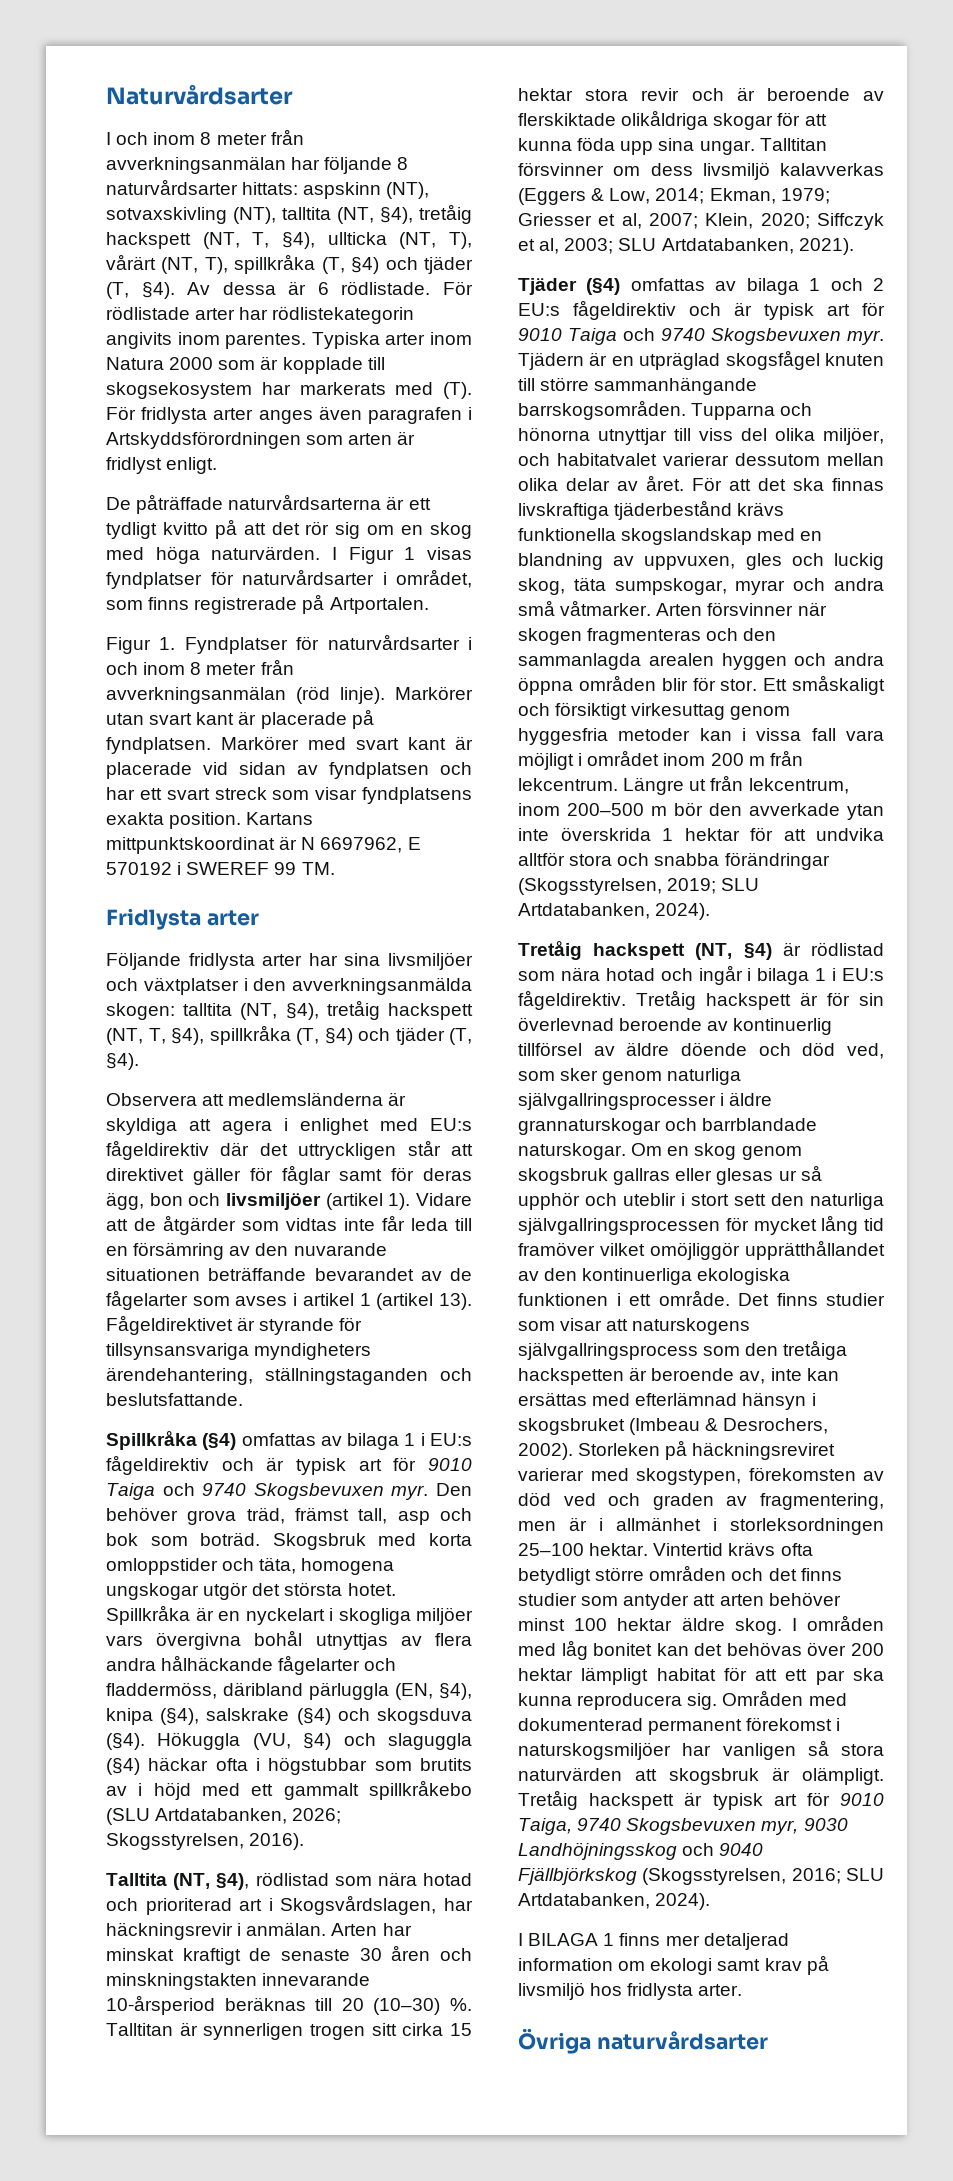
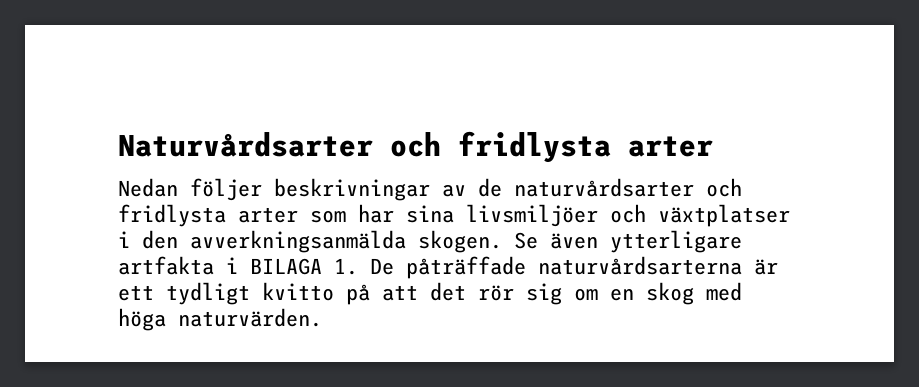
- Naturvårdsarter
- I och inom 8 meter från avverkningsanmälan har följande 8 naturvårdsarter hittats: aspskinn (NT), sotvaxskivling (NT), talltita (NT, §4), tretåig hackspett (NT, T, §4), ullticka (NT, T), vårärt (NT, T), spillkråka (T, §4) och tjäder (T, §4). Av dessa är 6 rödlistade. För rödlistade arter har rödlistekategorin angivits inom parentes. Typiska arter inom Natura 2000 som är kopplade till skogsekosystem har markerats med (T). För fridlysta arter anges även paragrafen i Artskyddsförordningen som arten är fridlyst enligt.
- De påträffade naturvårdsarterna är ett tydligt kvitto på att det rör sig om en skog med höga naturvärden. I Figur 1 visas fyndplatser för naturvårdsarter i området, som finns registrerade på Artportalen.
- Figur 1. Fyndplatser för naturvårdsarter i och inom 8 meter från avverkningsanmälan (röd linje). Markörer utan svart kant är placerade på fyndplatsen. Markörer med svart kant är placerade vid sidan av fyndplatsen och har ett svart streck som visar fyndplatsens exakta position. Kartans mittpunktskoordinat är N 6697962, E 570192 i SWEREF 99 TM.
- Fridlysta arter
- Följande fridlysta arter har sina livsmiljöer och växtplatser i den avverkningsanmälda skogen: talltita (NT, §4), tretåig hackspett (NT, T, §4), spillkråka (T, §4) och tjäder (T, §4).
- Observera att medlemsländerna är skyldiga att agera i enlighet med EU:s fågeldirektiv där det uttryckligen står att direktivet gäller för fåglar samt för deras ägg, bon och livsmiljöer (artikel 1). Vidare att de åtgärder som vidtas inte får leda till en försämring av den nuvarande situationen beträffande bevarandet av de fågelarter som avses i artikel 1 (artikel 13). Fågeldirektivet är styrande för tillsynsansvariga myndigheters ärendehantering, ställningstaganden och beslutsfattande.
- Spillkråka (§4) omfattas av bilaga 1 i EU:s fågeldirektiv och är typisk art för 9010 Taiga och 9740 Skogsbevuxen myr. Den behöver grova träd, främst tall, asp och bok som boträd. Skogsbruk med korta omloppstider och täta, homogena ungskogar utgör det största hotet. Spillkråka är en nyckelart i skogliga miljöer vars övergivna bohål utnyttjas av flera andra hålhäckande fågelarter och fladdermöss, däribland pärluggla (EN, §4), knipa (§4), salskrake (§4) och skogsduva (§4). Hökuggla (VU, §4) och slaguggla (§4) häckar ofta i högstubbar som brutits av i höjd med ett gammalt spillkråkebo (SLU Artdatabanken, 2026; Skogsstyrelsen, 2016).
- Talltita (NT, §4), rödlistad som nära hotad och prioriterad art i Skogsvårdslagen, har häckningsrevir i anmälan. Arten har minskat kraftigt de senaste 30 åren och minskningstakten innevarande 10-årsperiod beräknas till 20 (10–30) %. Talltitan är synnerligen trogen sitt cirka 15 hektar stora revir och är beroende av flerskiktade olikåldriga skogar för att kunna föda upp sina ungar. Talltitan försvinner om dess livsmiljö kalavverkas (Eggers & Low, 2014; Ekman, 1979; Griesser et al, 2007; Klein, 2020; Siffczyk et al, 2003; SLU Artdatabanken, 2021).
- Tjäder (§4) omfattas av bilaga 1 och 2 EU:s fågeldirektiv och är typisk art för 9010 Taiga och 9740 Skogsbevuxen myr. Tjädern är en utpräglad skogsfågel knuten till större sammanhängande barrskogsområden. Tupparna och hönorna utnyttjar till viss del olika miljöer, och habitatvalet varierar dessutom mellan olika delar av året. För att det ska finnas livskraftiga tjäderbestånd krävs funktionella skogslandskap med en blandning av uppvuxen, gles och luckig skog, täta sumpskogar, myrar och andra små våtmarker. Arten försvinner när skogen fragmenteras och den sammanlagda arealen hyggen och andra öppna områden blir för stor. Ett småskaligt och försiktigt virkesuttag genom hyggesfria metoder kan i vissa fall vara möjligt i området inom 200 m från lekcentrum. Längre ut från lekcentrum, inom 200–500 m bör den avverkade ytan inte överskrida 1 hektar för att undvika alltför stora och snabba förändringar (Skogsstyrelsen, 2019; SLU Artdatabanken, 2024).
- Tretåig hackspett (NT, §4) är rödlistad som nära hotad och ingår i bilaga 1 i EU:s fågeldirektiv. Tretåig hackspett är för sin överlevnad beroende av kontinuerlig tillförsel av äldre döende och död ved, som sker genom naturliga självgallringsprocesser i äldre grannaturskogar och barrblandade naturskogar. Om en skog genom skogsbruk gallras eller glesas ur så upphör och uteblir i stort sett den naturliga självgallringsprocessen för mycket lång tid framöver vilket omöjliggör upprätthållandet av den kontinuerliga ekologiska funktionen i ett område. Det finns studier som visar att naturskogens självgallringsprocess som den tretåiga hackspetten är beroende av, inte kan ersättas med efterlämnad hänsyn i skogsbruket (Imbeau & Desrochers, 2002). Storleken på häckningsreviret varierar med skogstypen, förekomsten av död ved och graden av fragmentering, men är i allmänhet i storleksordningen 25–100 hektar. Vintertid krävs ofta betydligt större områden och det finns studier som antyder att arten behöver minst 100 hektar äldre skog. I områden med låg bonitet kan det behövas över 200 hektar lämpligt habitat för att ett par ska kunna reproducera sig. Områden med dokumenterad permanent förekomst i naturskogsmiljöer har vanligen så stora naturvärden att skogsbruk är olämpligt. Tretåig hackspett är typisk art för 9010 Taiga, 9740 Skogsbevuxen myr, 9030 Landhöjningsskog och 9040 Fjällbjörkskog (Skogsstyrelsen, 2016; SLU Artdatabanken, 2024).
- I BILAGA 1 finns mer detaljerad information om ekologi samt krav på livsmiljö hos fridlysta arter.
- Övriga naturvårdsarter
+ Naturvårdsarter och fridlysta arter
+ Nedan följer beskrivningar av de naturvårdsarter och fridlysta arter som har sina livsmiljöer och växtplatser i den avverkningsanmälda skogen. Se även ytterligare artfakta i BILAGA 1. De påträffade naturvårdsarterna är ett tydligt kvitto på att det rör sig om en skog med höga naturvärden.

